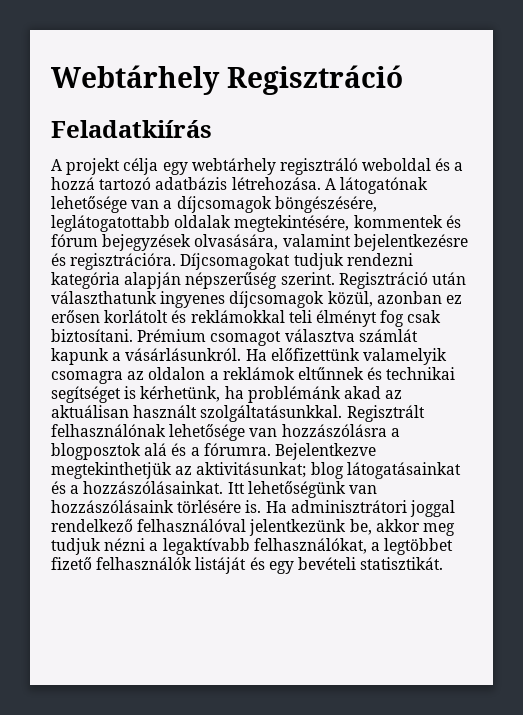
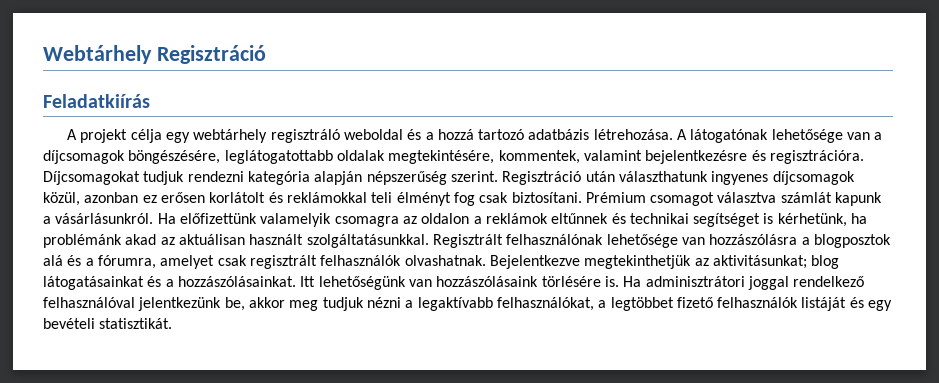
- A látogatónak lehetősége van a díjcsomagok böngészésére, leglátogatottabb oldalak megtekintésére, kommentek és fórum bejegyzések olvasására, valamint bejelentkezésre és regisztrációra.
+ A látogatónak lehetősége van a díjcsomagok böngészésére, leglátogatottabb oldalak megtekintésére, kommentek, valamint bejelentkezésre és regisztrációra.
- Regisztrált felhasználónak lehetősége van hozzászólásra a blogposztok alá és a fórumra.
+ Regisztrált felhasználónak lehetősége van hozzászólásra a blogposztok alá és a fórumra, amelyet csak regisztrált felhasználók olvashatnak.

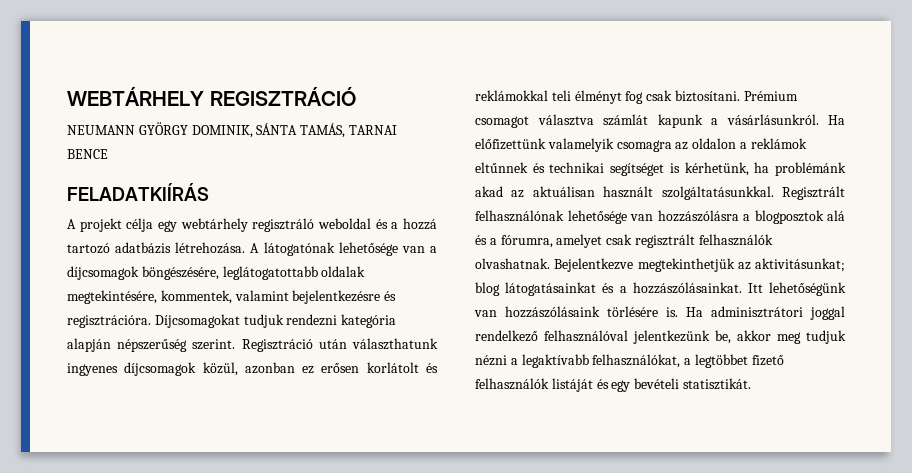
- Webtárhely Regisztráció
- Feladatkiírás
+ WEBTÁRHELY REGISZTRÁCIÓ
+ NEUMANN GYÖRGY DOMINIK, SÁNTA TAMÁS, TARNAI BENCE
+ FELADATKIÍRÁS

